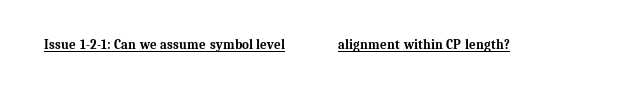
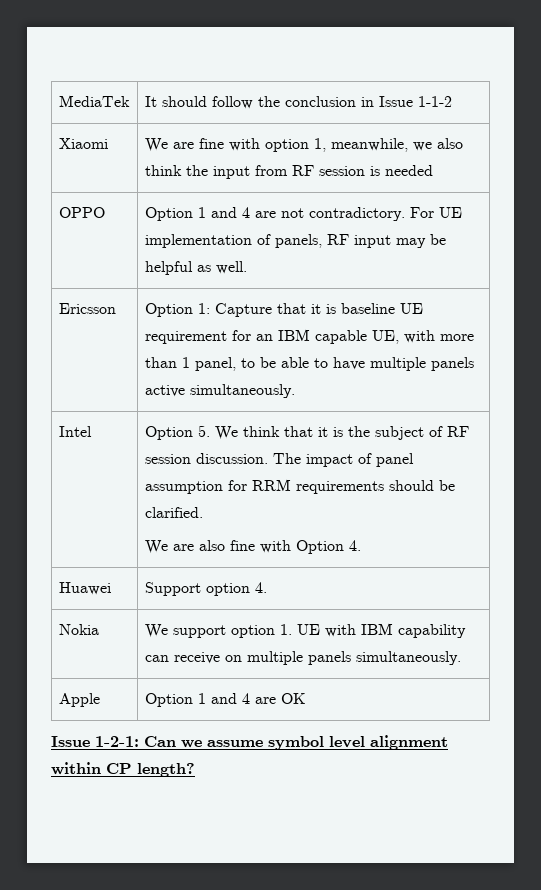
+ MediaTek | It should follow the conclusion in Issue 1-1-2
+ Xiaomi | We are fine with option 1, meanwhile, we also think the input from RF session is needed
+ OPPO | Option 1 and 4 are not contradictory. For UE implementation of panels, RF input may be helpful as well.
+ Ericsson | Option 1: Capture that it is baseline UE requirement for an IBM capable UE, with more than 1 panel, to be able to have multiple panels active simultaneously.
+ Intel | Option 5. We think that it is the subject of RF session discussion. The impact of panel assumption for RRM requirements should be clarified.
+ We are also fine with Option 4.
+ Huawei | Support option 4.
+ Nokia | We support option 1. UE with IBM capability can receive on multiple panels simultaneously.
+ Apple | Option 1 and 4 are OK

